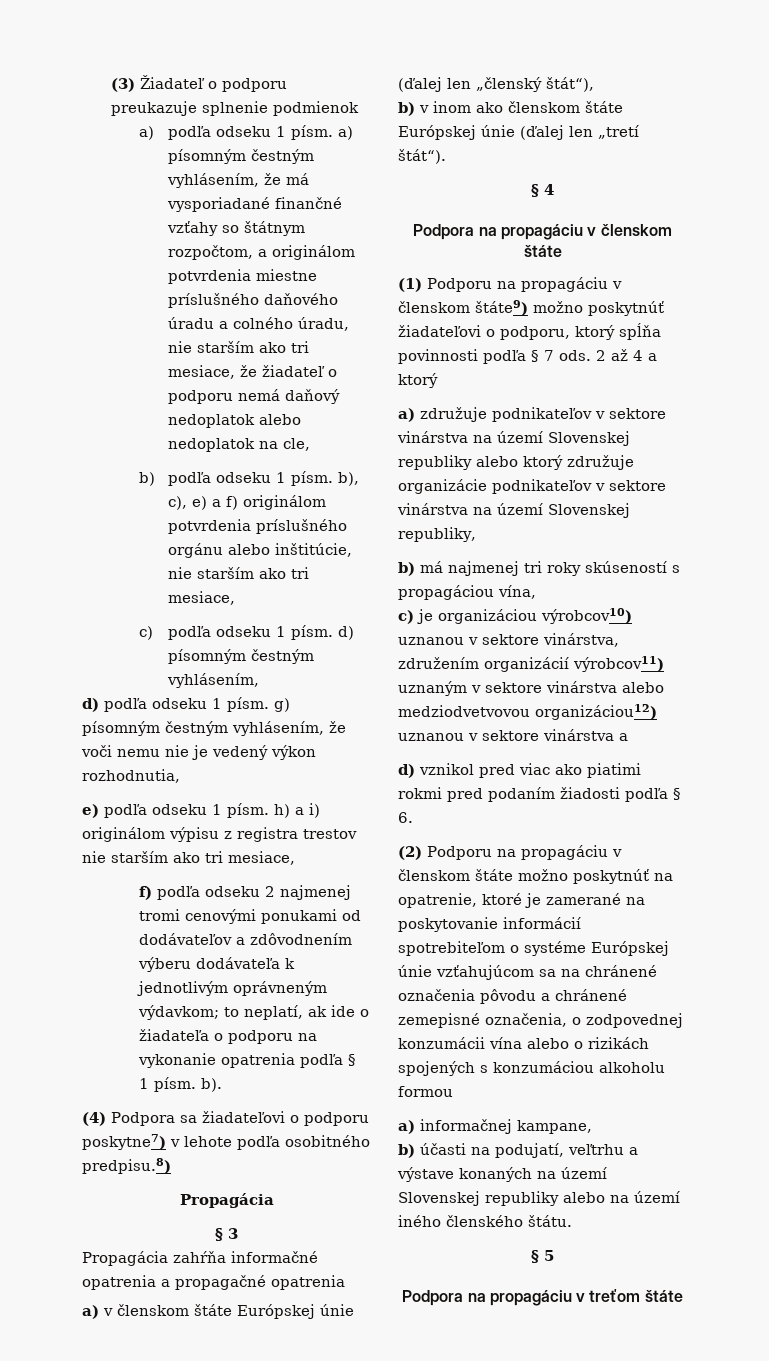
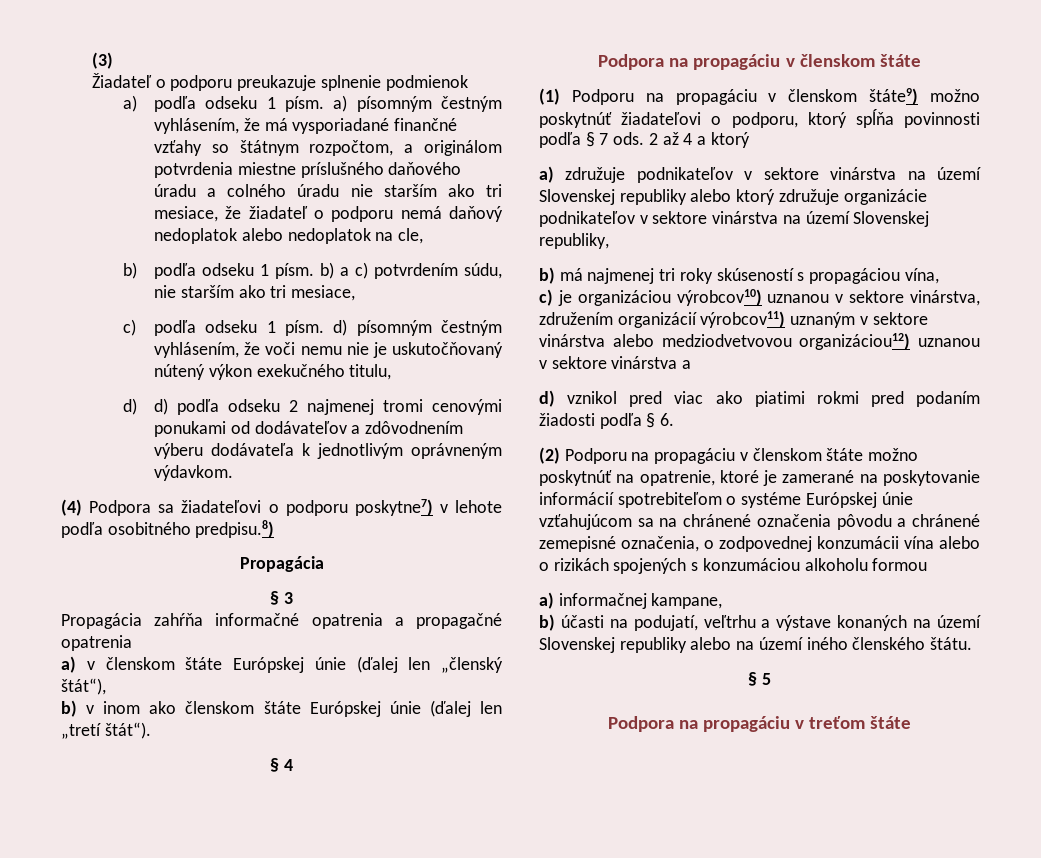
- (3) Žiadateľ o podporu preukazuje splnenie podmienok
+ (3)
+ Žiadateľ o podporu preukazuje splnenie podmienok
- a) podľa odseku 1 písm. a) písomným čestným vyhlásením, že má vysporiadané finančné vzťahy so štátnym rozpočtom, a originálom potvrdenia miestne príslušného daňového úradu a colného úradu, nie starším ako tri mesiace, že žiadateľ o podporu nemá daňový nedoplatok alebo nedoplatok na cle,
+ a) podľa odseku 1 písm. a) písomným čestným vyhlásením, že má vysporiadané finančné vzťahy so štátnym rozpočtom, a originálom potvrdenia miestne príslušného daňového úradu a colného úradu nie starším ako tri mesiace, že žiadateľ o podporu nemá daňový nedoplatok alebo nedoplatok na cle,
- b) podľa odseku 1 písm. b), c), e) a f) originálom potvrdenia príslušného orgánu alebo inštitúcie, nie starším ako tri mesiace,
+ b) podľa odseku 1 písm. b) a c) potvrdením súdu, nie starším ako tri mesiace,
- c) podľa odseku 1 písm. d) písomným čestným vyhlásením,
- d) podľa odseku 1 písm. g) písomným čestným vyhlásením, že voči nemu nie je vedený výkon rozhodnutia,
- e) podľa odseku 1 písm. h) a i) originálom výpisu z registra trestov nie starším ako tri mesiace,
- f) podľa odseku 2 najmenej tromi cenovými ponukami od dodávateľov a zdôvodnením výberu dodávateľa k jednotlivým oprávneným výdavkom; to neplatí, ak ide o žiadateľa o podporu na vykonanie opatrenia podľa § 1 písm. b).
+ c) podľa odseku 1 písm. d) písomným čestným vyhlásením, že voči nemu nie je uskutočňovaný nútený výkon exekučného titulu,
+ d) d) podľa odseku 2 najmenej tromi cenovými ponukami od dodávateľov a zdôvodnením výberu dodávateľa k jednotlivým oprávneným výdavkom.

